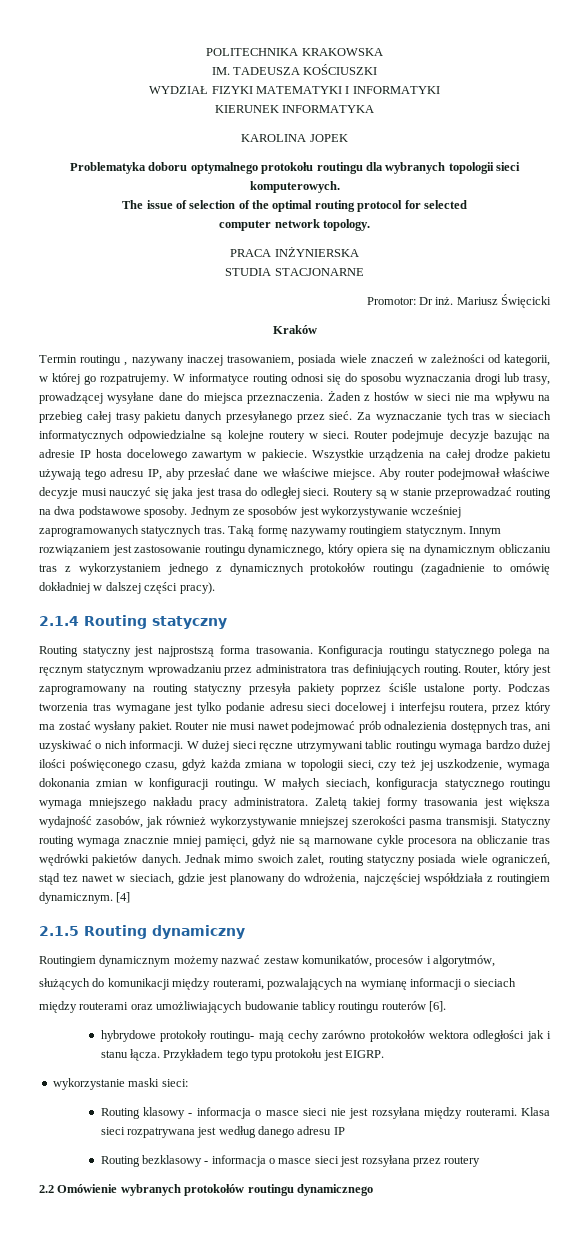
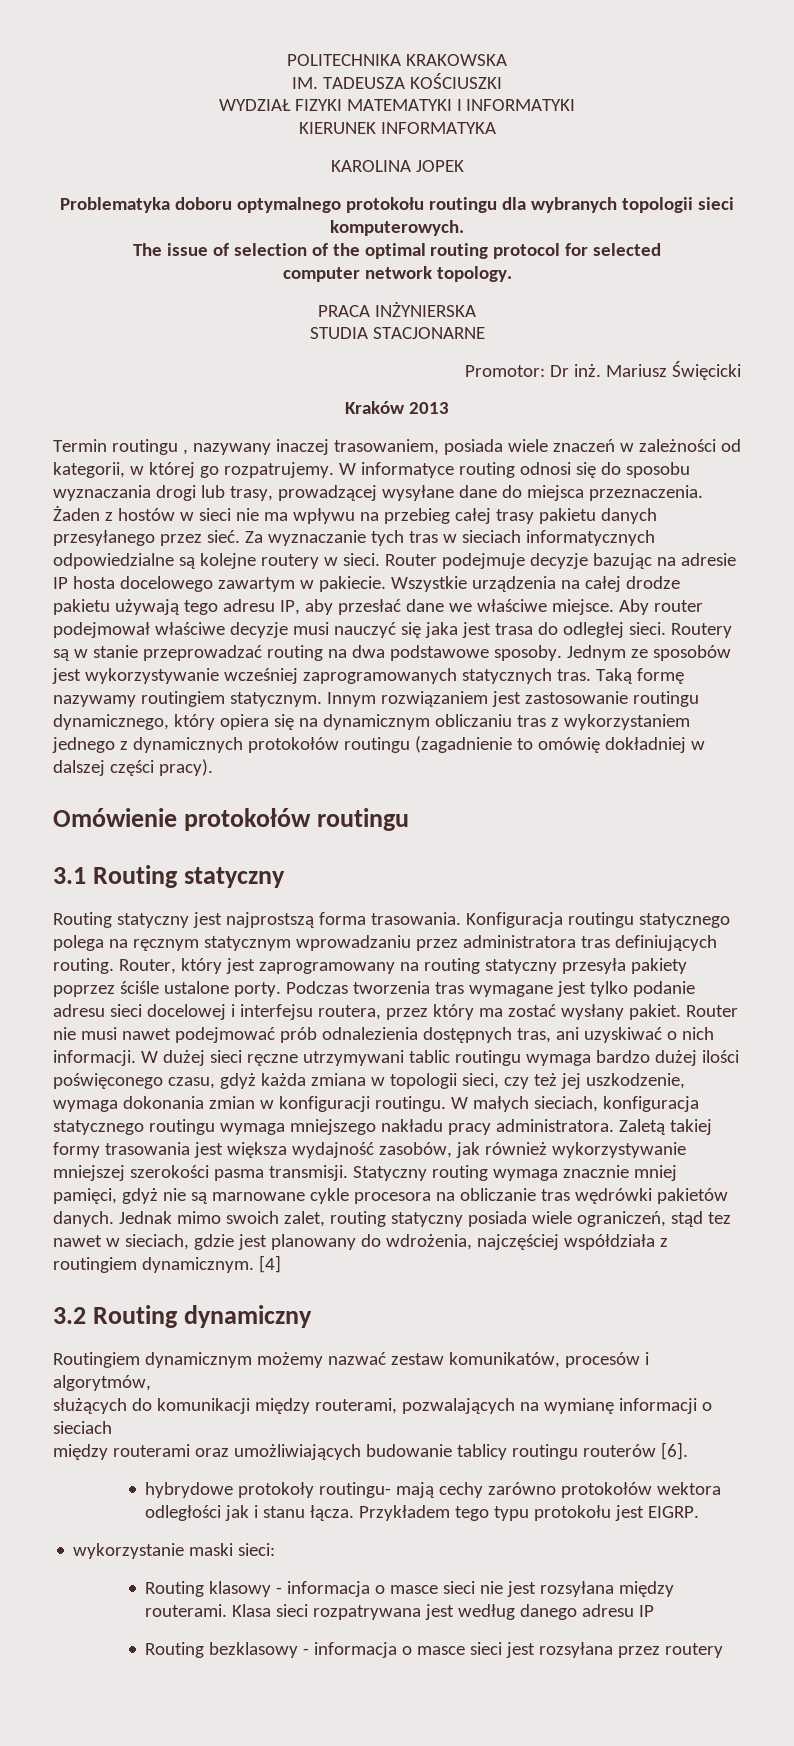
- Kraków
+ Kraków 2013
- 2.1.4 Routing statyczny
+ Omówienie protokołów routingu
+ 3.1 Routing statyczny
- 2.1.5 Routing dynamiczny
+ 3.2 Routing dynamiczny
- 2.2 Omówienie wybranych protokołów routingu dynamicznego

